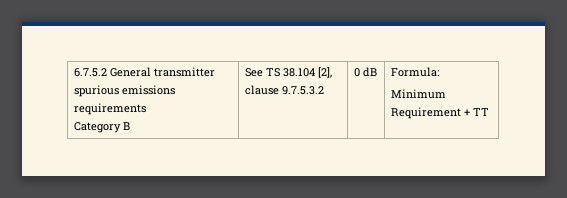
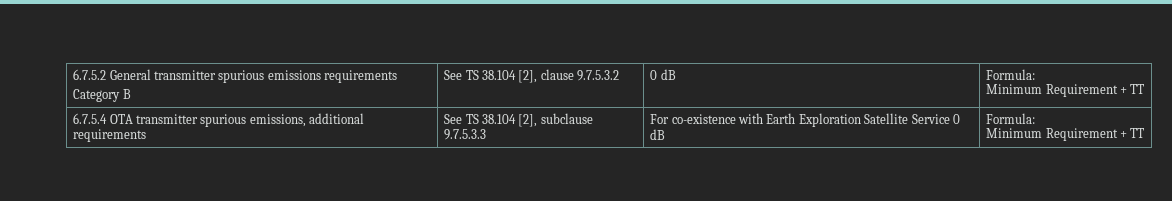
+ 6.7.5.4 OTA transmitter spurious emissions, additional requirements | See TS 38.104 [2], subclause 9.7.5.3.3 | For co-existence with Earth Exploration Satellite Service 0 dB | Formula:
+ Minimum Requirement + TT

